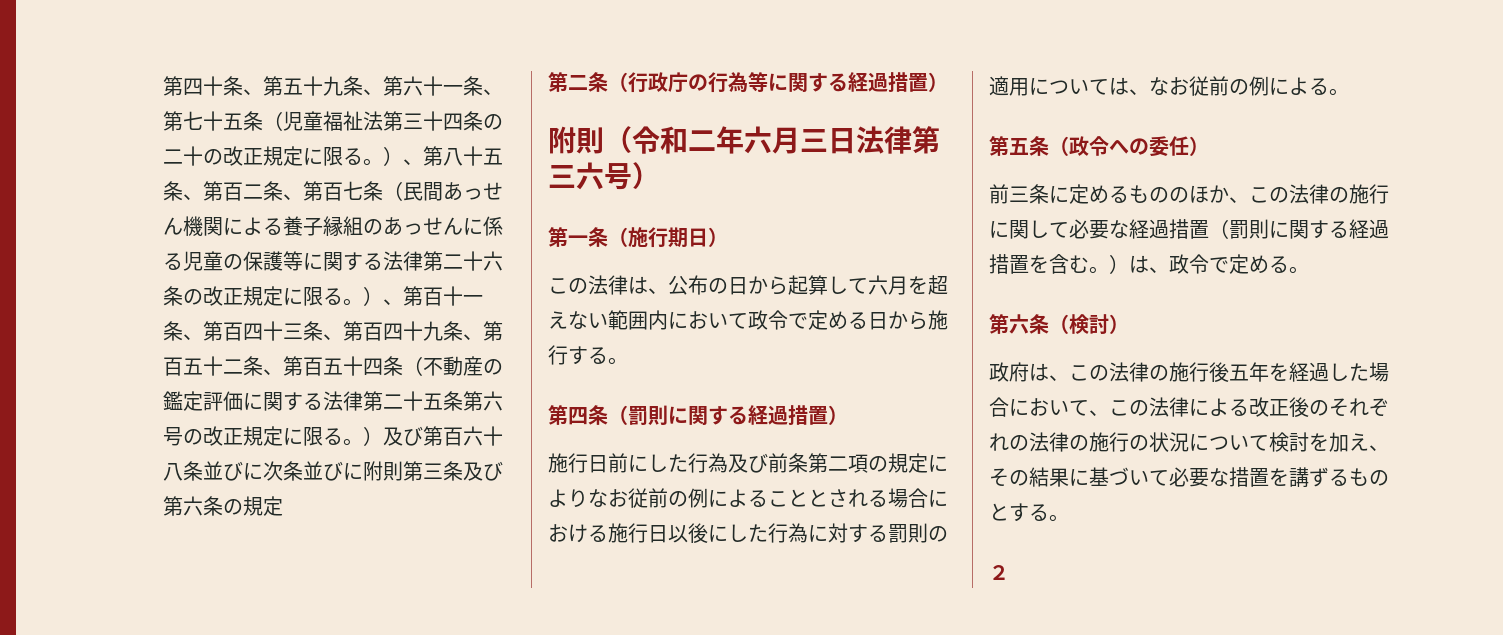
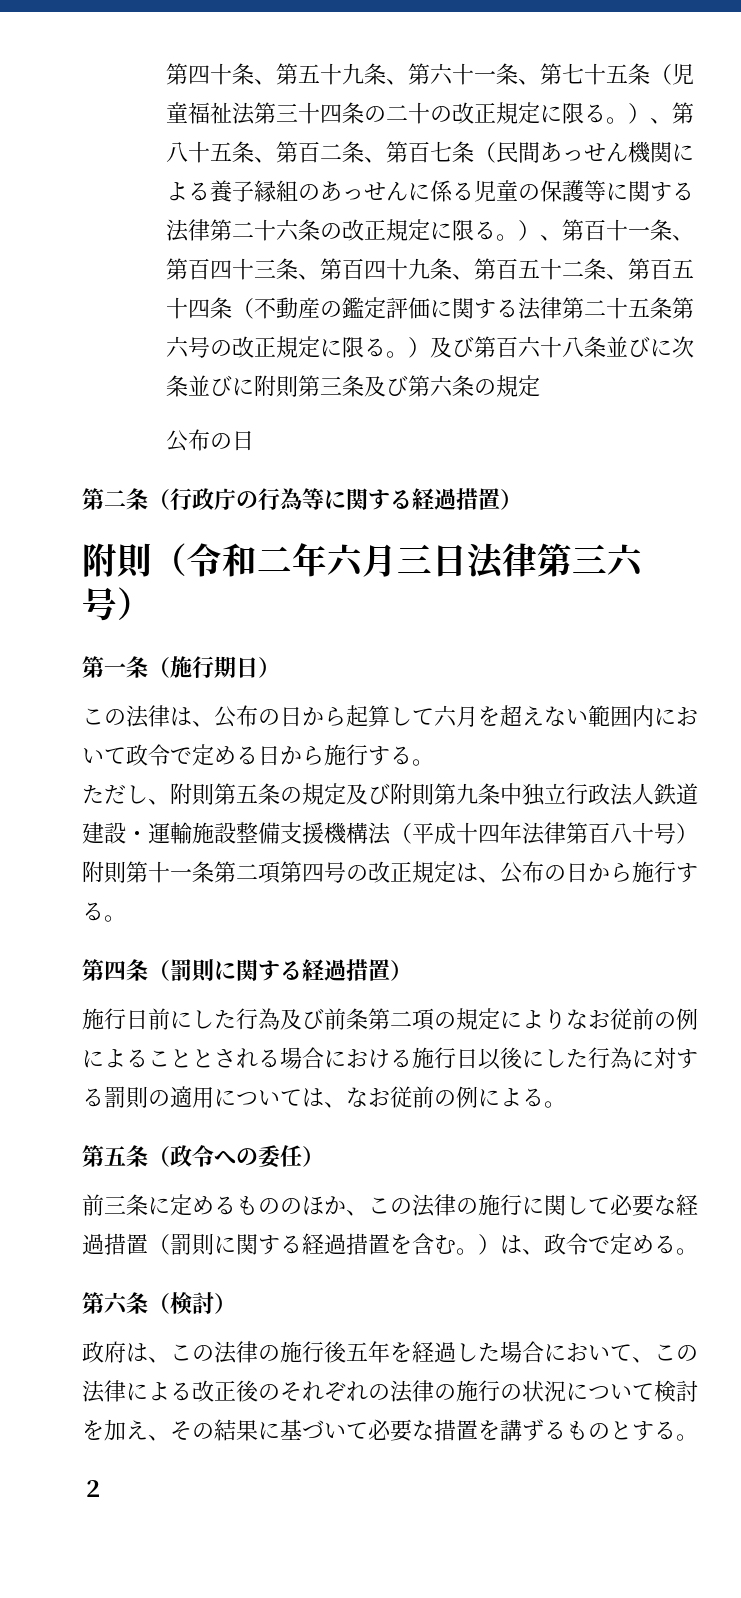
  第四十条、第五十九条、第六十一条、第七十五条（児童福祉法第三十四条の二十の改正規定に限る。）、第八十五条、第百二条、第百七条（民間あっせん機関による養子縁組のあっせんに係る児童の保護等に関する法律第二十六条の改正規定に限る。）、第百十一条、第百四十三条、第百四十九条、第百五十二条、第百五十四条（不動産の鑑定評価に関する法律第二十五条第六号の改正規定に限る。）及び第百六十八条並びに次条並びに附則第三条及び第六条の規定
+ 公布の日
+ ただし、附則第五条の規定及び附則第九条中独立行政法人鉄道建設・運輸施設整備支援機構法（平成十四年法律第百八十号）附則第十一条第二項第四号の改正規定は、公布の日から施行する。

